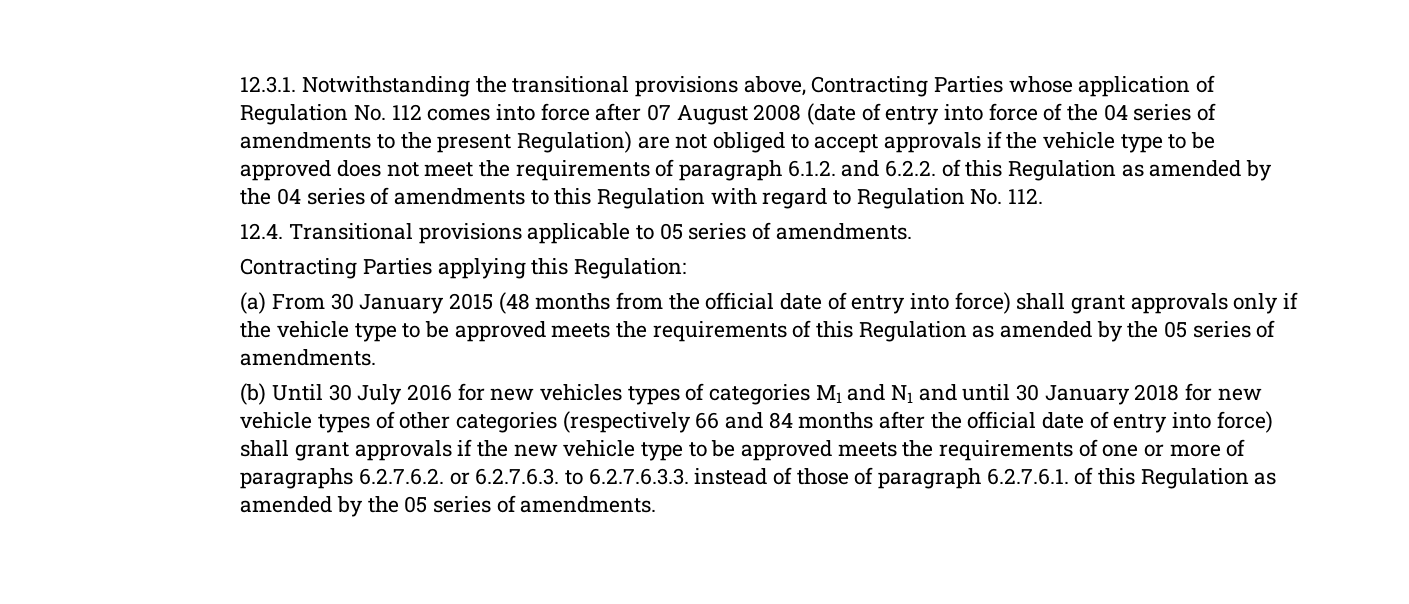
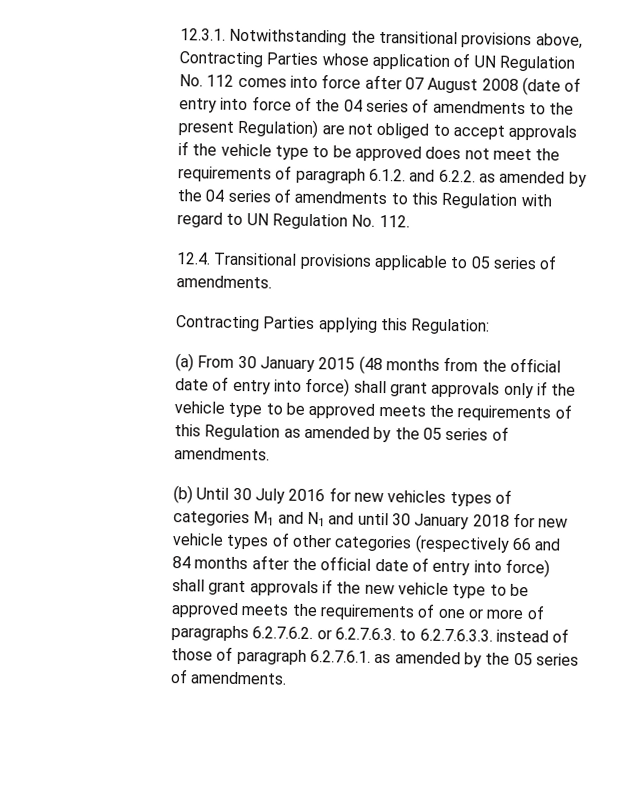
- 12.3.1. Notwithstanding the transitional provisions above, Contracting Parties whose application of Regulation No. 112 comes into force after 07 August 2008 (date of entry into force of the 04 series of amendments to the present Regulation) are not obliged to accept approvals if the vehicle type to be approved does not meet the requirements of paragraph 6.1.2. and 6.2.2. of this Regulation as amended by the 04 series of amendments to this Regulation with regard to Regulation No. 112.
+ 12.3.1. Notwithstanding the transitional provisions above, Contracting Parties whose application of UN Regulation No. 112 comes into force after 07 August 2008 (date of entry into force of the 04 series of amendments to the present Regulation) are not obliged to accept approvals if the vehicle type to be approved does not meet the requirements of paragraph 6.1.2. and 6.2.2. as amended by the 04 series of amendments to this Regulation with regard to UN Regulation No. 112.
- (b) Until 30 July 2016 for new vehicles types of categories M1 and N1 and until 30 January 2018 for new vehicle types of other categories (respectively 66 and 84 months after the official date of entry into force) shall grant approvals if the new vehicle type to be approved meets the requirements of one or more of paragraphs 6.2.7.6.2. or 6.2.7.6.3. to 6.2.7.6.3.3. instead of those of paragraph 6.2.7.6.1. of this Regulation as amended by the 05 series of amendments.
+ (b) Until 30 July 2016 for new vehicles types of categories M1 and N1 and until 30 January 2018 for new vehicle types of other categories (respectively 66 and 84 months after the official date of entry into force) shall grant approvals if the new vehicle type to be approved meets the requirements of one or more of paragraphs 6.2.7.6.2. or 6.2.7.6.3. to 6.2.7.6.3.3. instead of those of paragraph 6.2.7.6.1. as amended by the 05 series of amendments.

